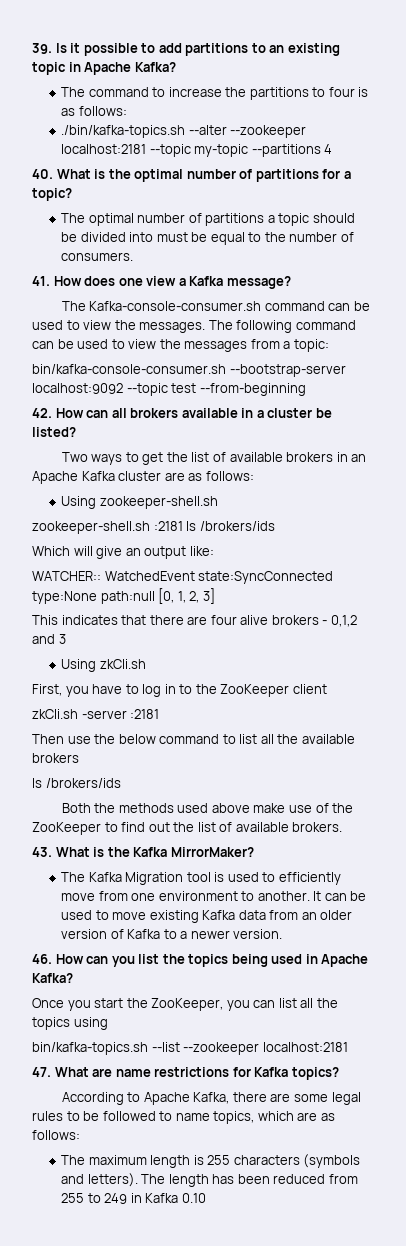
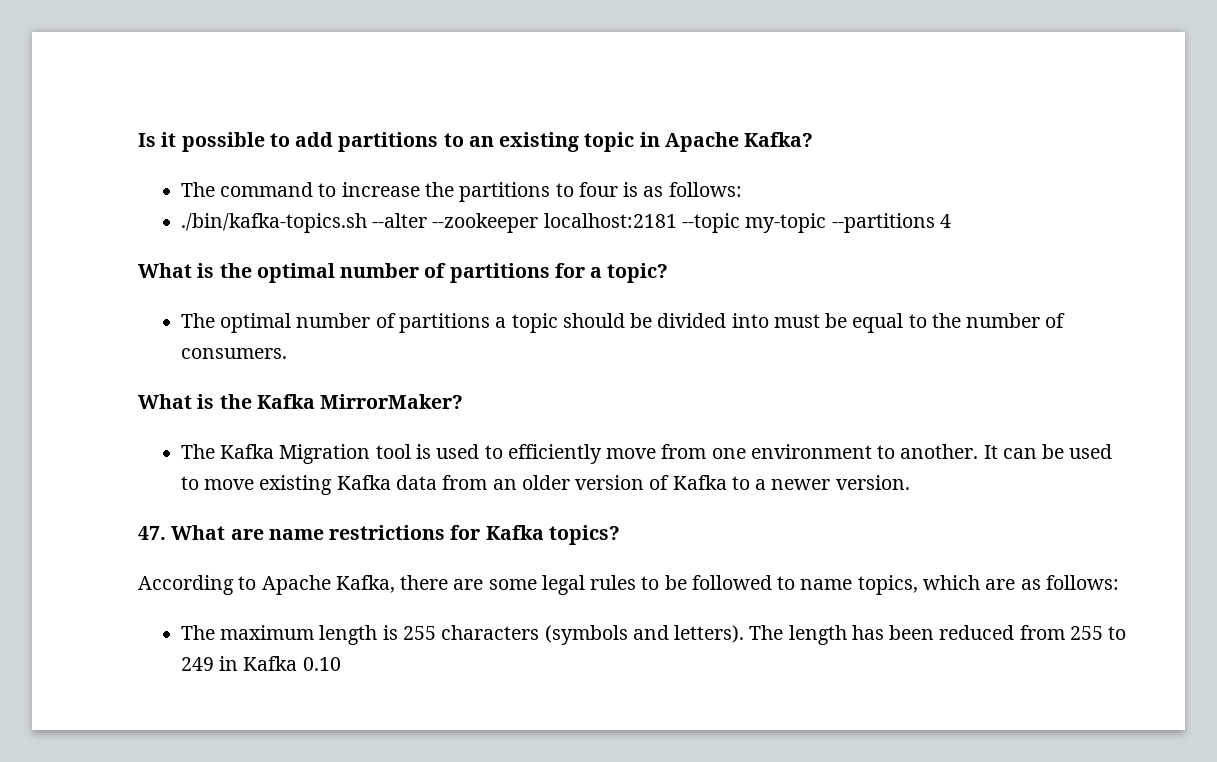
- 39. Is it possible to add partitions to an existing topic in Apache Kafka?
+ Is it possible to add partitions to an existing topic in Apache Kafka?
- 40. What is the optimal number of partitions for a topic?
+ What is the optimal number of partitions for a topic?
- 41. How does one view a Kafka message?
- The Kafka-console-consumer.sh command can be used to view the messages. The following command can be used to view the messages from a topic:
- bin/kafka-console-consumer.sh --bootstrap-server localhost:9092 --topic test --from-beginning
- 42. How can all brokers available in a cluster be listed?
- Two ways to get the list of available brokers in an Apache Kafka cluster are as follows:
- Using zookeeper-shell.sh
- zookeeper-shell.sh :2181 ls /brokers/ids
- Which will give an output like:
- WATCHER:: WatchedEvent state:SyncConnected type:None path:null [0, 1, 2, 3]
- This indicates that there are four alive brokers - 0,1,2 and 3
- Using zkCli.sh
- First, you have to log in to the ZooKeeper client
- zkCli.sh -server :2181
- Then use the below command to list all the available brokers
- ls /brokers/ids
- Both the methods used above make use of the ZooKeeper to find out the list of available brokers.
- 43. What is the Kafka MirrorMaker?
+ What is the Kafka MirrorMaker?
- 46. How can you list the topics being used in Apache Kafka?
- Once you start the ZooKeeper, you can list all the topics using
- bin/kafka-topics.sh --list --zookeeper localhost:2181

